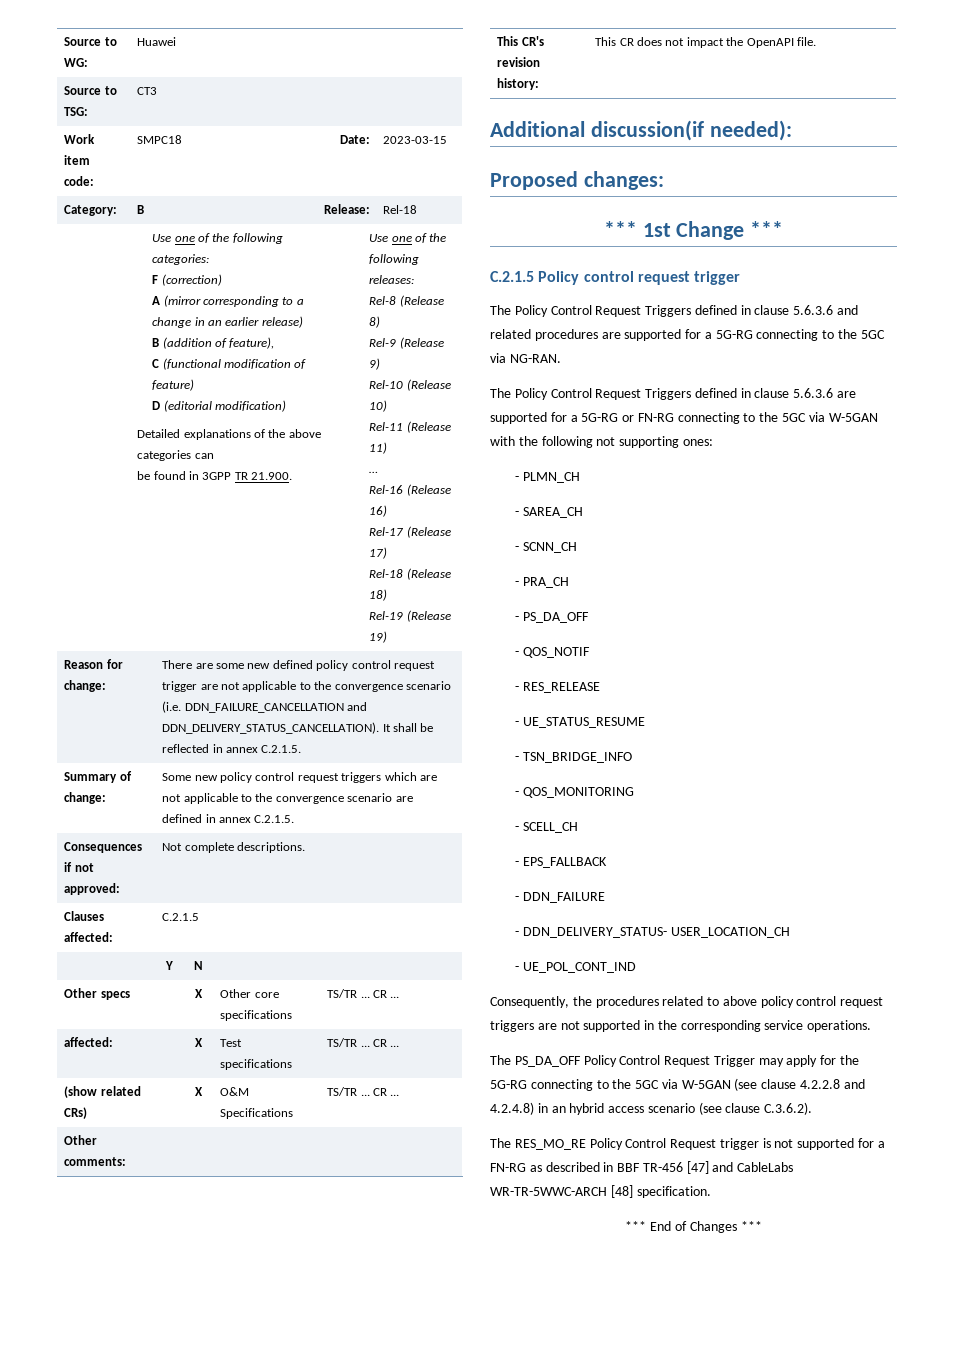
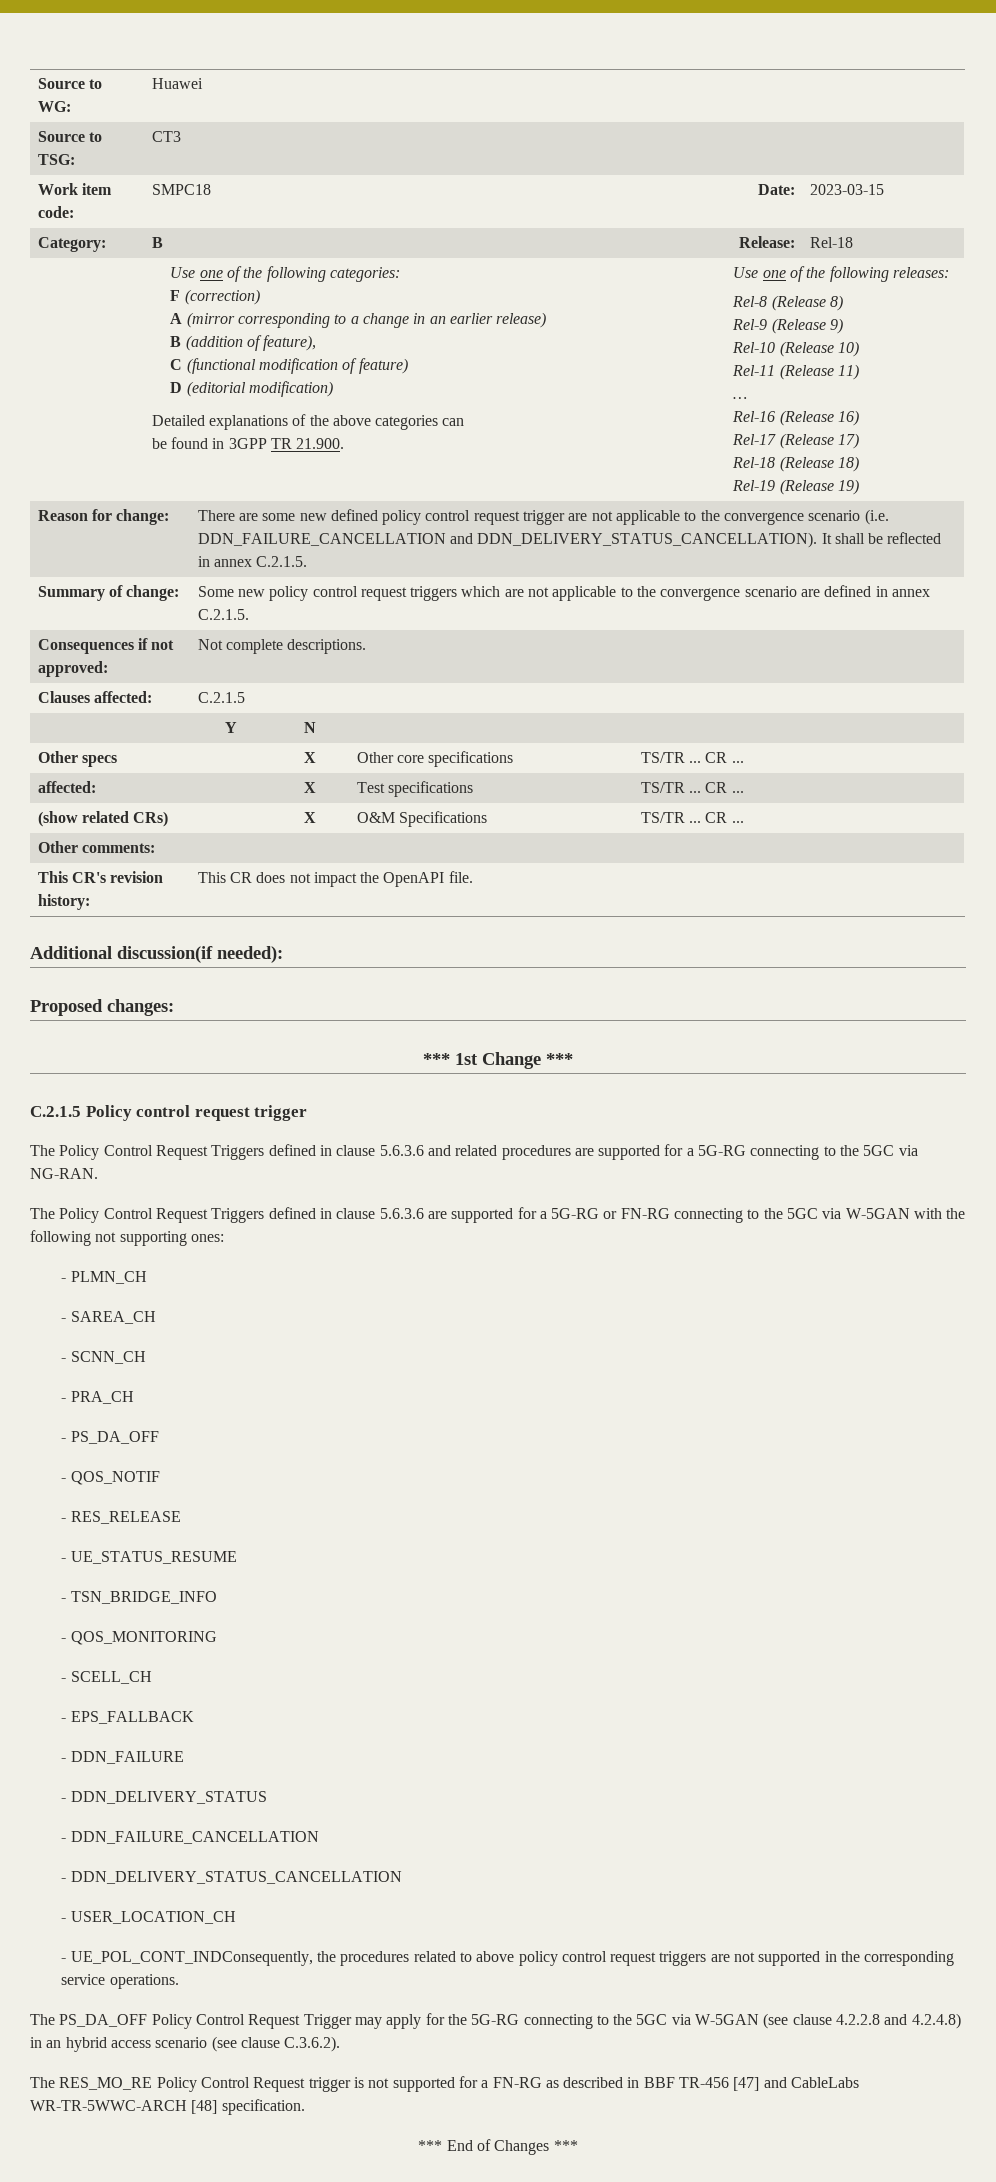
- - DDN_DELIVERY_STATUS- USER_LOCATION_CH
+ - DDN_DELIVERY_STATUS
+ - DDN_FAILURE_CANCELLATION
+ - DDN_DELIVERY_STATUS_CANCELLATION
+ - USER_LOCATION_CH
- - UE_POL_CONT_IND
- Consequently, the procedures related to above policy control request triggers are not supported in the corresponding service operations.
+ - UE_POL_CONT_INDConsequently, the procedures related to above policy control request triggers are not supported in the corresponding service operations.

